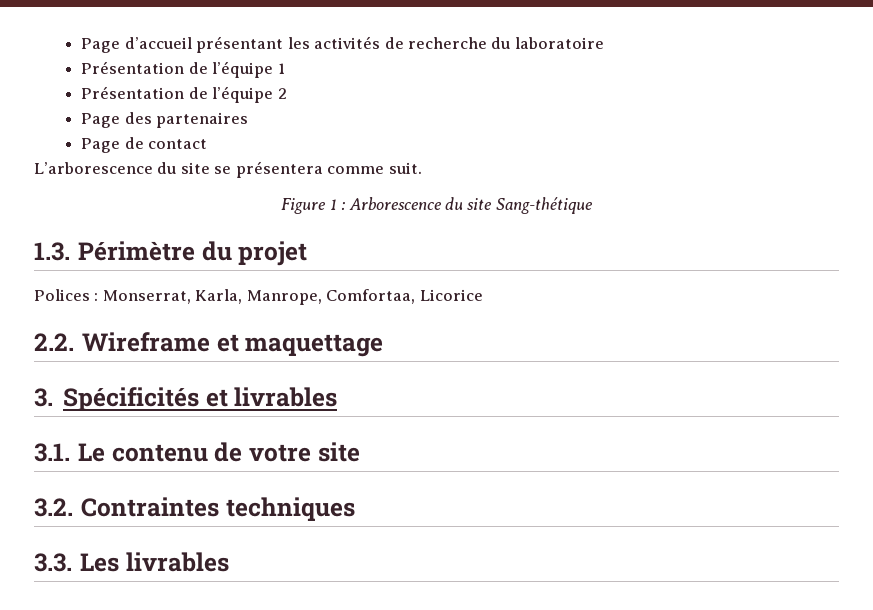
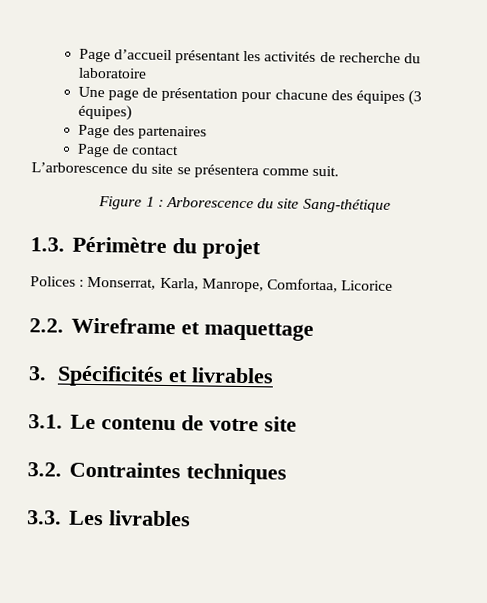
- Présentation de l’équipe 1
- Présentation de l’équipe 2
+ Une page de présentation pour chacune des équipes (3 équipes)

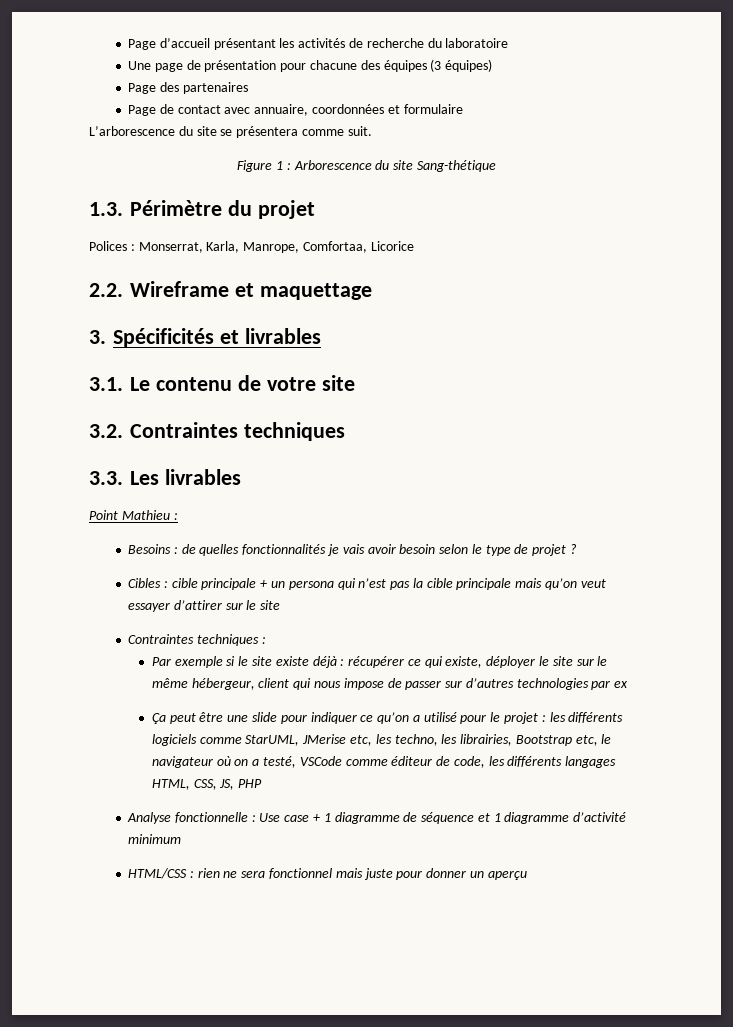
- Page de contact
+ Page de contact avec annuaire, coordonnées et formulaire
+ Point Mathieu :
+ Besoins : de quelles fonctionnalités je vais avoir besoin selon le type de projet ?
+ Cibles : cible principale + un persona qui n’est pas la cible principale mais qu’on veut essayer d’attirer sur le site
+ Contraintes techniques :
+ Par exemple si le site existe déjà : récupérer ce qui existe, déployer le site sur le même hébergeur, client qui nous impose de passer sur d’autres technologies par ex
+ Ça peut être une slide pour indiquer ce qu’on a utilisé pour le projet : les différents logiciels comme StarUML, JMerise etc, les techno, les librairies, Bootstrap etc, le navigateur où on a testé, VSCode comme éditeur de code, les différents langages HTML, CSS, JS, PHP
+ Analyse fonctionnelle : Use case + 1 diagramme de séquence et 1 diagramme d’activité minimum
+ HTML/CSS : rien ne sera fonctionnel mais juste pour donner un aperçu

